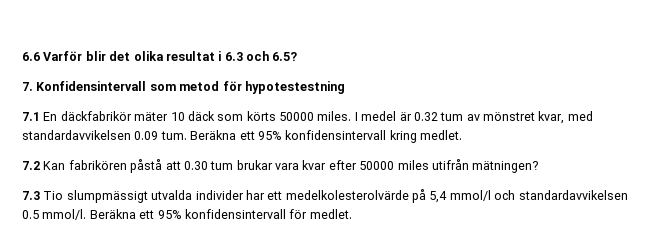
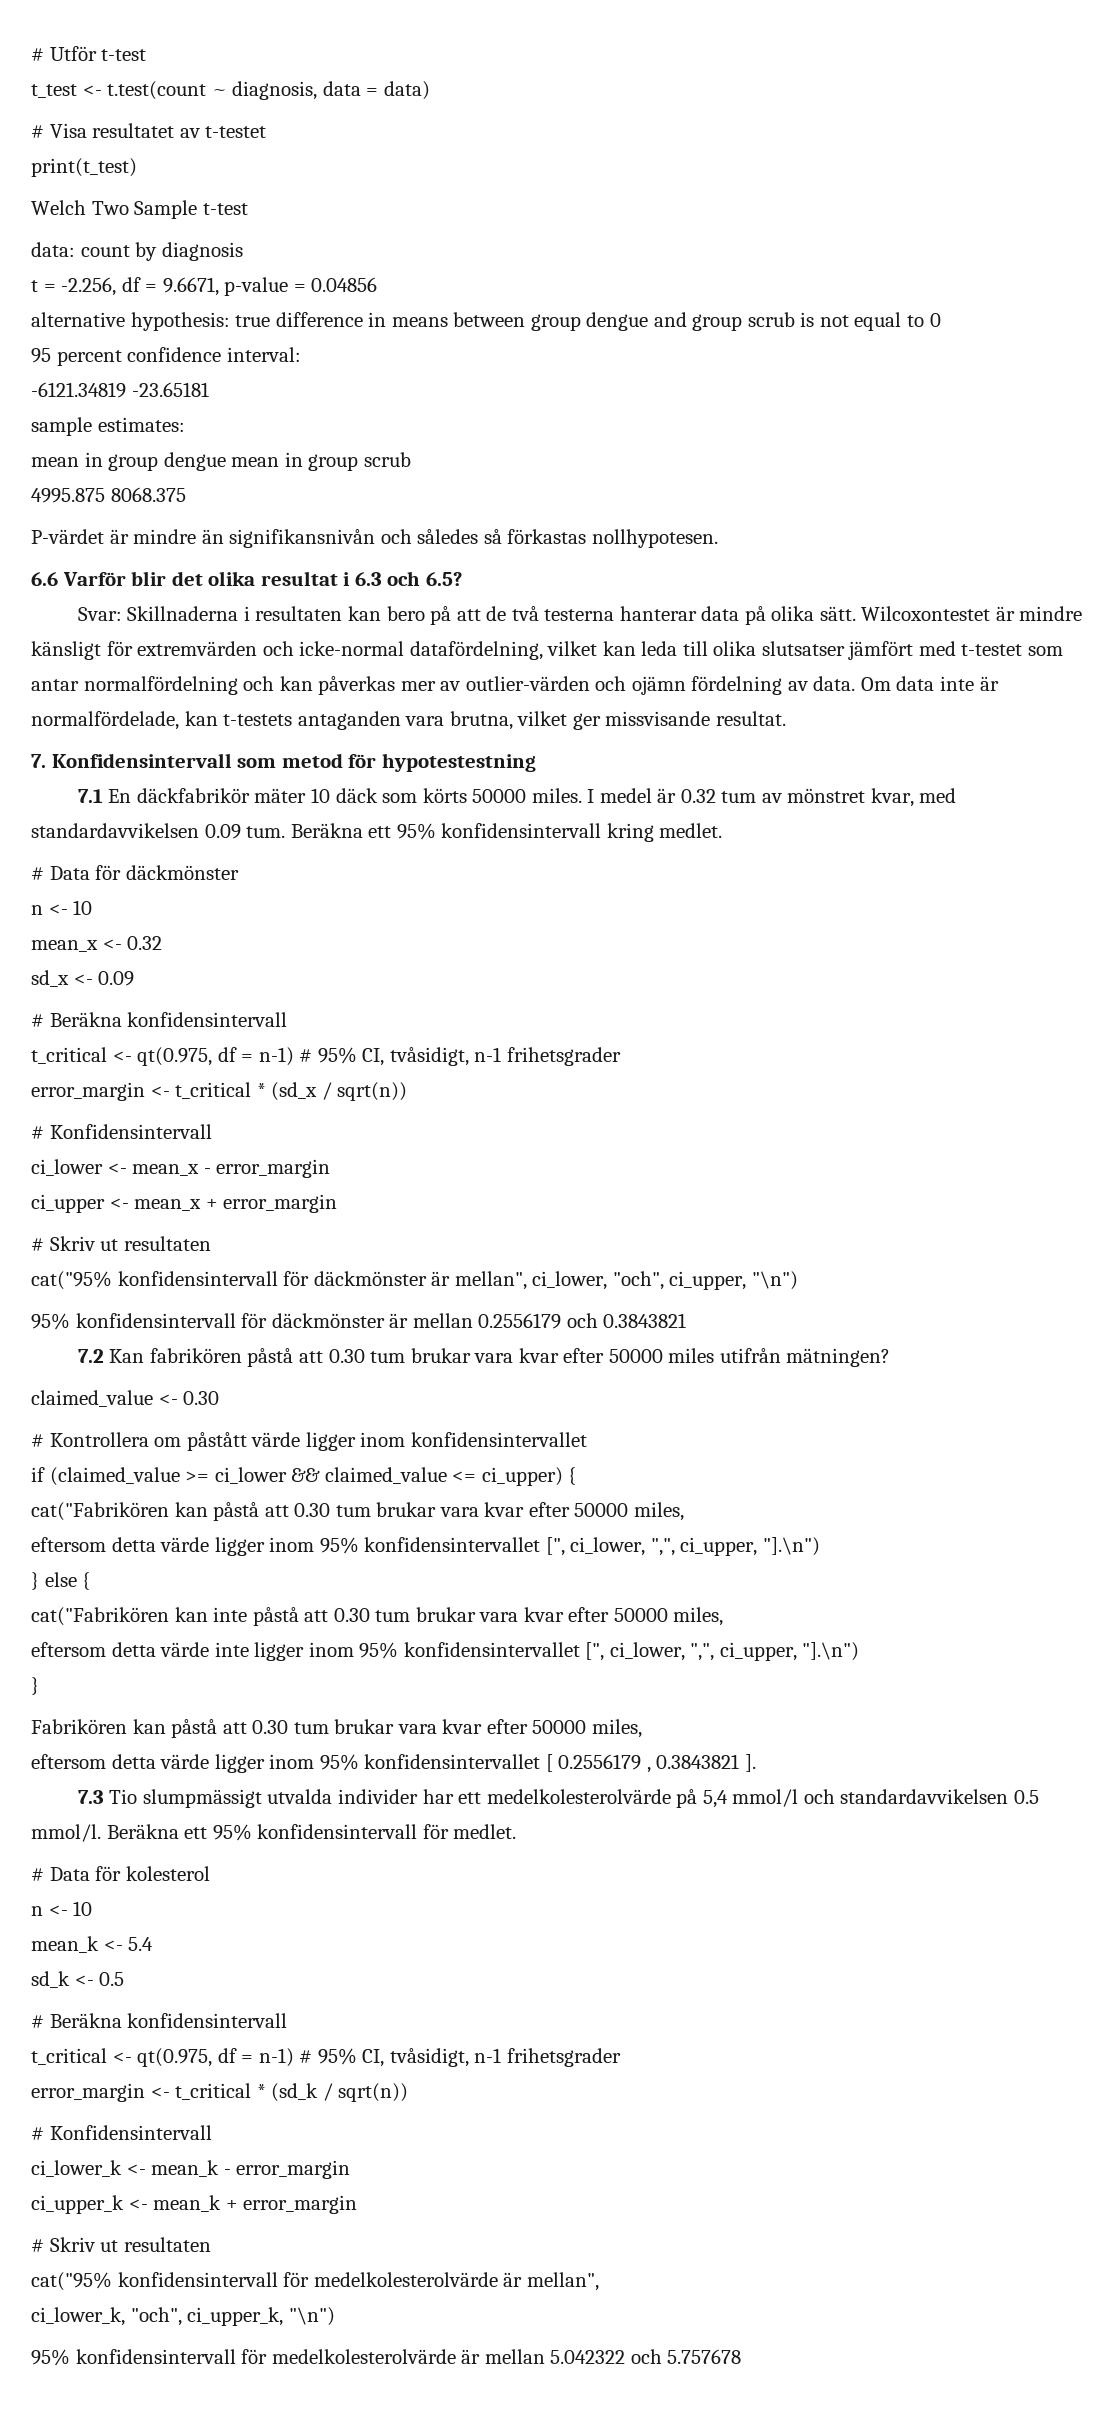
+ # Utför t-test
+ t_test <- t.test(count ~ diagnosis, data = data)
+ # Visa resultatet av t-testet
+ print(t_test)
+ Welch Two Sample t-test
+ data: count by diagnosis
+ t = -2.256, df = 9.6671, p-value = 0.04856
+ alternative hypothesis: true difference in means between group dengue and group scrub is not equal to 0
+ 95 percent confidence interval:
+ -6121.34819 -23.65181
+ sample estimates:
+ mean in group dengue mean in group scrub
+ 4995.875 8068.375
+ P-värdet är mindre än signifikansnivån och således så förkastas nollhypotesen.
+ Svar: Skillnaderna i resultaten kan bero på att de två testerna hanterar data på olika sätt. Wilcoxontestet är mindre känsligt för extremvärden och icke-normal datafördelning, vilket kan leda till olika slutsatser jämfört med t-testet som antar normalfördelning och kan påverkas mer av outlier-värden och ojämn fördelning av data. Om data inte är normalfördelade, kan t-testets antaganden vara brutna, vilket ger missvisande resultat.
+ # Data för däckmönster
+ n <- 10
+ mean_x <- 0.32
+ sd_x <- 0.09
+ # Beräkna konfidensintervall
+ t_critical <- qt(0.975, df = n-1) # 95% CI, tvåsidigt, n-1 frihetsgrader
+ error_margin <- t_critical * (sd_x / sqrt(n))
+ # Konfidensintervall
+ ci_lower <- mean_x - error_margin
+ ci_upper <- mean_x + error_margin
+ # Skriv ut resultaten
+ cat("95% konfidensintervall för däckmönster är mellan", ci_lower, "och", ci_upper, "\n")
+ 95% konfidensintervall för däckmönster är mellan 0.2556179 och 0.3843821
+ claimed_value <- 0.30
+ # Kontrollera om påstått värde ligger inom konfidensintervallet
+ if (claimed_value >= ci_lower && claimed_value <= ci_upper) {
+ cat("Fabrikören kan påstå att 0.30 tum brukar vara kvar efter 50000 miles,
+ eftersom detta värde ligger inom 95% konfidensintervallet [", ci_lower, ",", ci_upper, "].\n")
+ } else {
+ cat("Fabrikören kan inte påstå att 0.30 tum brukar vara kvar efter 50000 miles,
+ eftersom detta värde inte ligger inom 95% konfidensintervallet [", ci_lower, ",", ci_upper, "].\n")
+ }
+ Fabrikören kan påstå att 0.30 tum brukar vara kvar efter 50000 miles,
+ eftersom detta värde ligger inom 95% konfidensintervallet [ 0.2556179 , 0.3843821 ].
+ # Data för kolesterol
+ n <- 10
+ mean_k <- 5.4
+ sd_k <- 0.5
+ # Beräkna konfidensintervall
+ t_critical <- qt(0.975, df = n-1) # 95% CI, tvåsidigt, n-1 frihetsgrader
+ error_margin <- t_critical * (sd_k / sqrt(n))
+ # Konfidensintervall
+ ci_lower_k <- mean_k - error_margin
+ ci_upper_k <- mean_k + error_margin
+ # Skriv ut resultaten
+ cat("95% konfidensintervall för medelkolesterolvärde är mellan",
+ ci_lower_k, "och", ci_upper_k, "\n")
+ 95% konfidensintervall för medelkolesterolvärde är mellan 5.042322 och 5.757678

